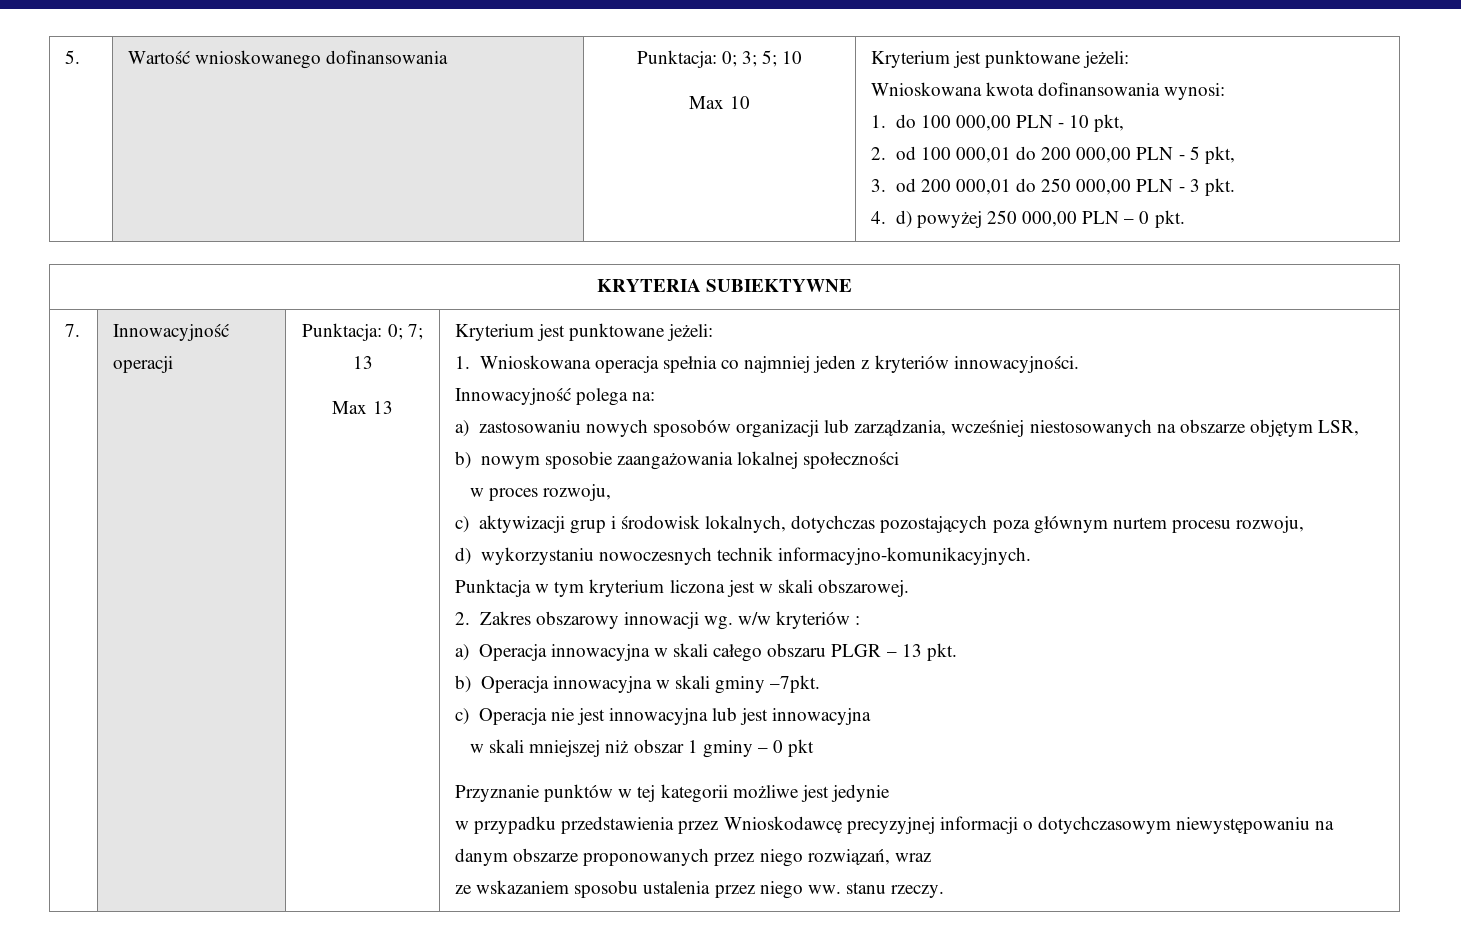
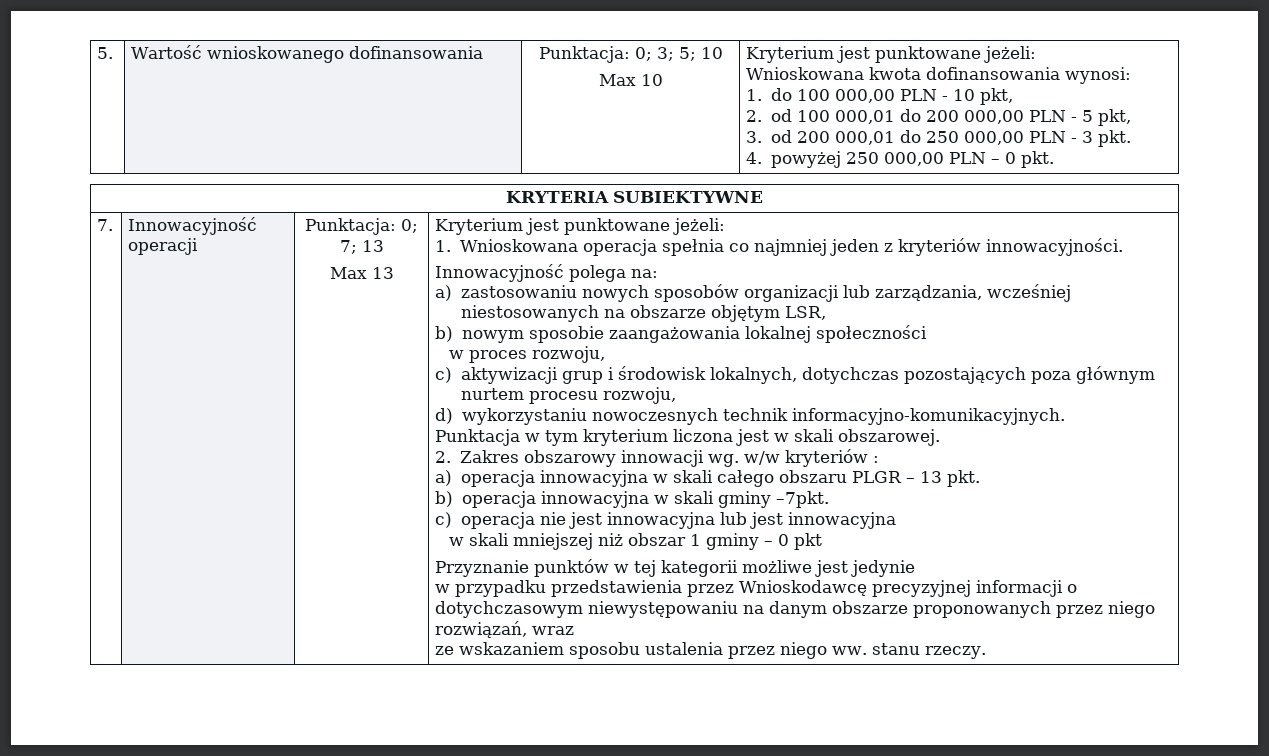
- 4. d) powyżej 250 000,00 PLN – 0 pkt.
+ 4. powyżej 250 000,00 PLN – 0 pkt.
- a) Operacja innowacyjna w skali całego obszaru PLGR – 13 pkt.
+ a) operacja innowacyjna w skali całego obszaru PLGR – 13 pkt.
- b) Operacja innowacyjna w skali gminy –7pkt.
+ b) operacja innowacyjna w skali gminy –7pkt.
- c) Operacja nie jest innowacyjna lub jest innowacyjna
+ c) operacja nie jest innowacyjna lub jest innowacyjna

